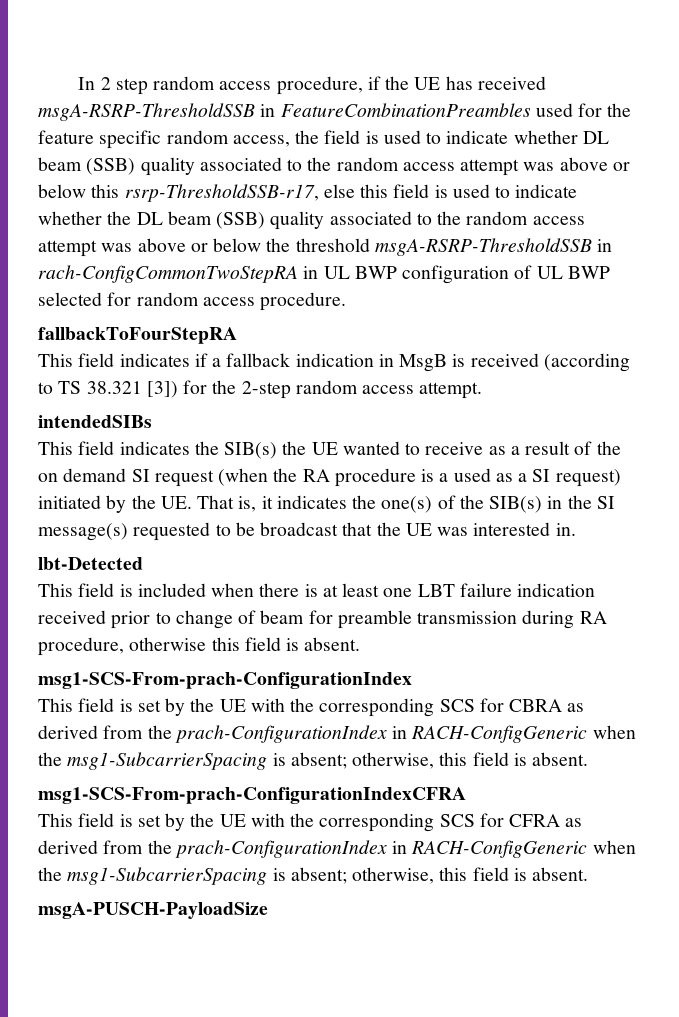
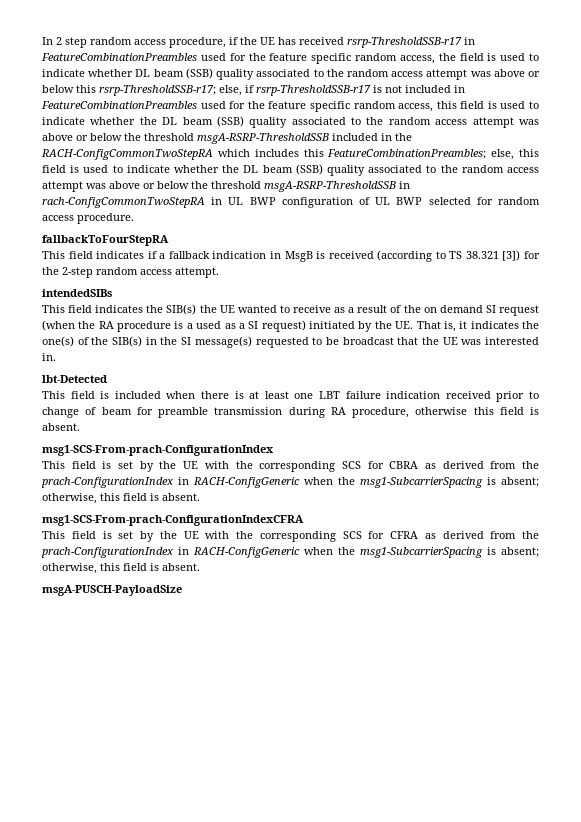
- In 2 step random access procedure, if the UE has received msgA-RSRP-ThresholdSSB in FeatureCombinationPreambles used for the feature specific random access, the field is used to indicate whether DL beam (SSB) quality associated to the random access attempt was above or below this rsrp-ThresholdSSB-r17, else this field is used to indicate whether the DL beam (SSB) quality associated to the random access attempt was above or below the threshold msgA-RSRP-ThresholdSSB in rach-ConfigCommonTwoStepRA in UL BWP configuration of UL BWP selected for random access procedure.
+ In 2 step random access procedure, if the UE has received rsrp-ThresholdSSB-r17 in FeatureCombinationPreambles used for the feature specific random access, the field is used to indicate whether DL beam (SSB) quality associated to the random access attempt was above or below this rsrp-ThresholdSSB-r17; else, if rsrp-ThresholdSSB-r17 is not included in FeatureCombinationPreambles used for the feature specific random access, this field is used to indicate whether the DL beam (SSB) quality associated to the random access attempt was above or below the threshold msgA-RSRP-ThresholdSSB included in the RACH-ConfigCommonTwoStepRA which includes this FeatureCombinationPreambles; else, this field is used to indicate whether the DL beam (SSB) quality associated to the random access attempt was above or below the threshold msgA-RSRP-ThresholdSSB in rach-ConfigCommonTwoStepRA in UL BWP configuration of UL BWP selected for random access procedure.

